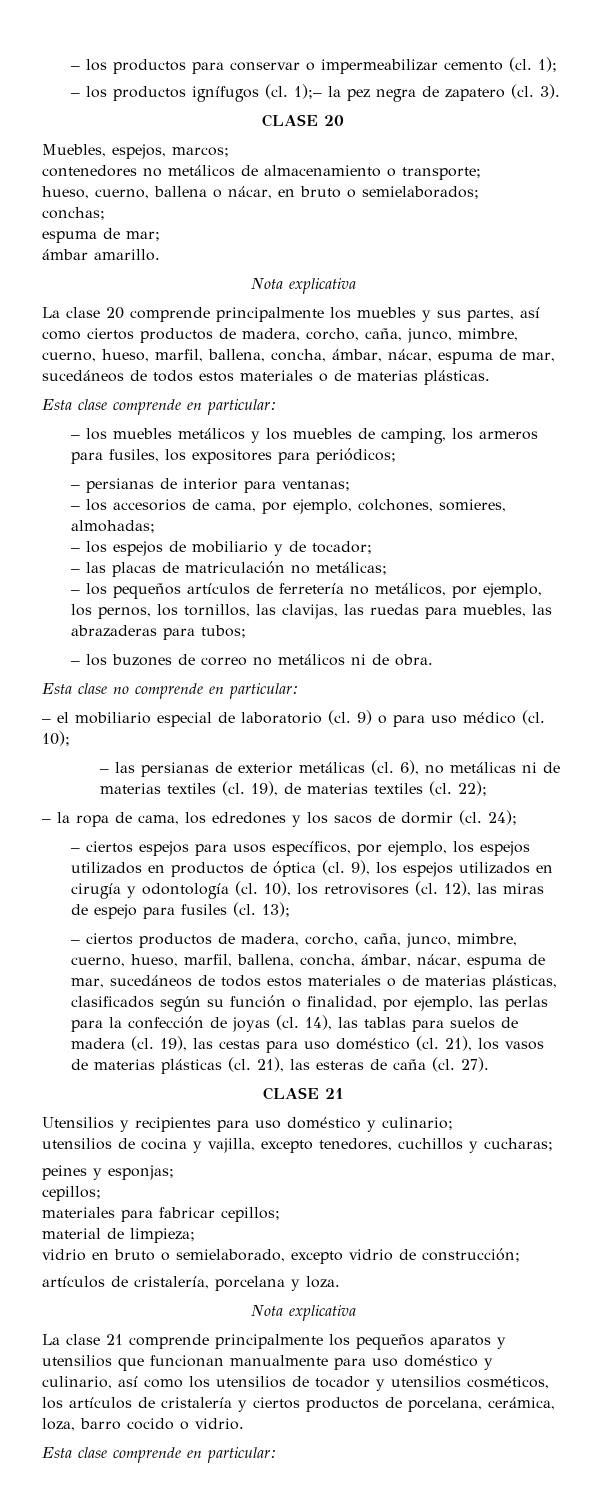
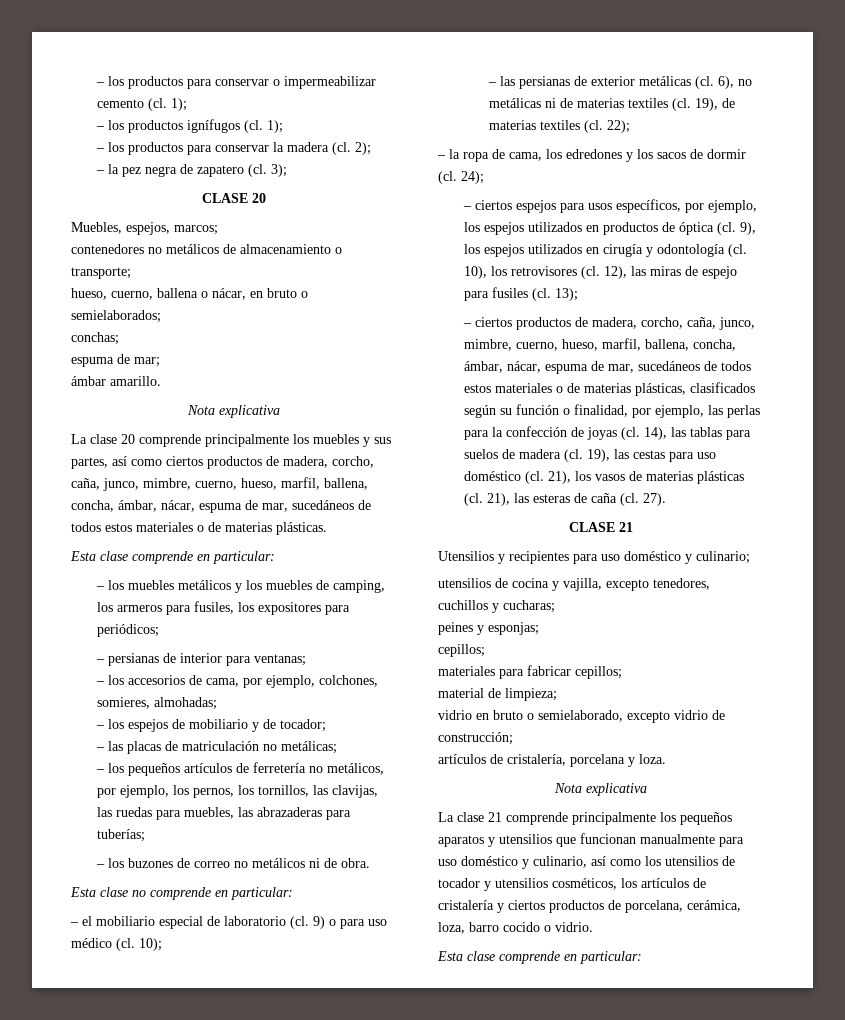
- – los productos ignífugos (cl. 1);– la pez negra de zapatero (cl.
+ – los productos ignífugos (cl. 1);
+ – los productos para conservar la madera (cl. 2);
+ – la pez negra de zapatero (cl.
- 3).
+ 3);
- – los pequeños artículos de ferretería no metálicos, por ejemplo, los pernos, los tornillos, las clavijas, las ruedas para muebles, las abrazaderas para tubos;
+ – los pequeños artículos de ferretería no metálicos, por ejemplo, los pernos, los tornillos, las clavijas, las ruedas para muebles, las abrazaderas para tuberías;

